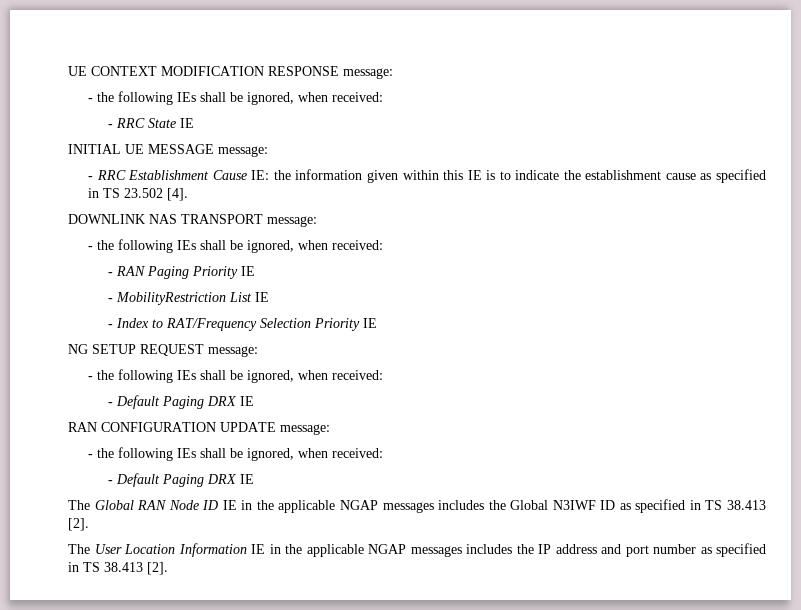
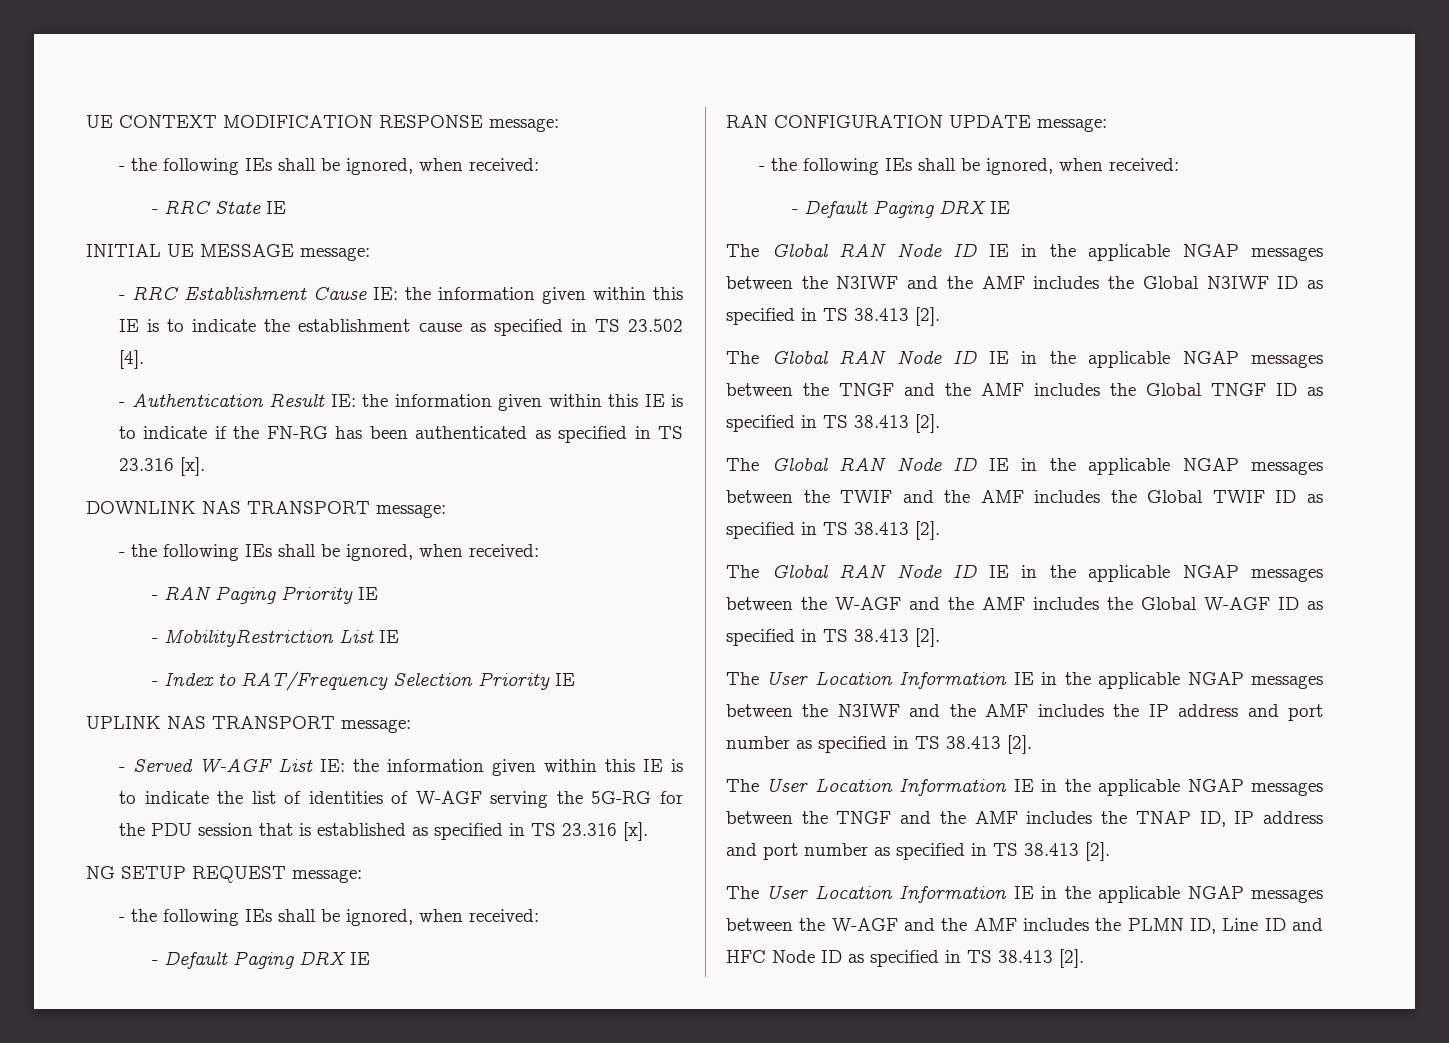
+ - Authentication Result IE: the information given within this IE is to indicate if the FN-RG has been authenticated as specified in TS 23.316 [x].
+ UPLINK NAS TRANSPORT message:
+ - Served W-AGF List IE: the information given within this IE is to indicate the list of identities of W-AGF serving the 5G-RG for the PDU session that is established as specified in TS 23.316 [x].
- The Global RAN Node ID IE in the applicable NGAP messages includes the Global N3IWF ID as specified in TS 38.413 [2].
+ The Global RAN Node ID IE in the applicable NGAP messages between the N3IWF and the AMF includes the Global N3IWF ID as specified in TS 38.413 [2].
+ The Global RAN Node ID IE in the applicable NGAP messages between the TNGF and the AMF includes the Global TNGF ID as specified in TS 38.413 [2].
+ The Global RAN Node ID IE in the applicable NGAP messages between the TWIF and the AMF includes the Global TWIF ID as specified in TS 38.413 [2].
+ The Global RAN Node ID IE in the applicable NGAP messages between the W-AGF and the AMF includes the Global W-AGF ID as specified in TS 38.413 [2].
- The User Location Information IE in the applicable NGAP messages includes the IP address and port number as specified in TS 38.413 [2].
+ The User Location Information IE in the applicable NGAP messages between the N3IWF and the AMF includes the IP address and port number as specified in TS 38.413 [2].
+ The User Location Information IE in the applicable NGAP messages between the TNGF and the AMF includes the TNAP ID, IP address and port number as specified in TS 38.413 [2].
+ The User Location Information IE in the applicable NGAP messages between the W-AGF and the AMF includes the PLMN ID, Line ID and HFC Node ID as specified in TS 38.413 [2].

